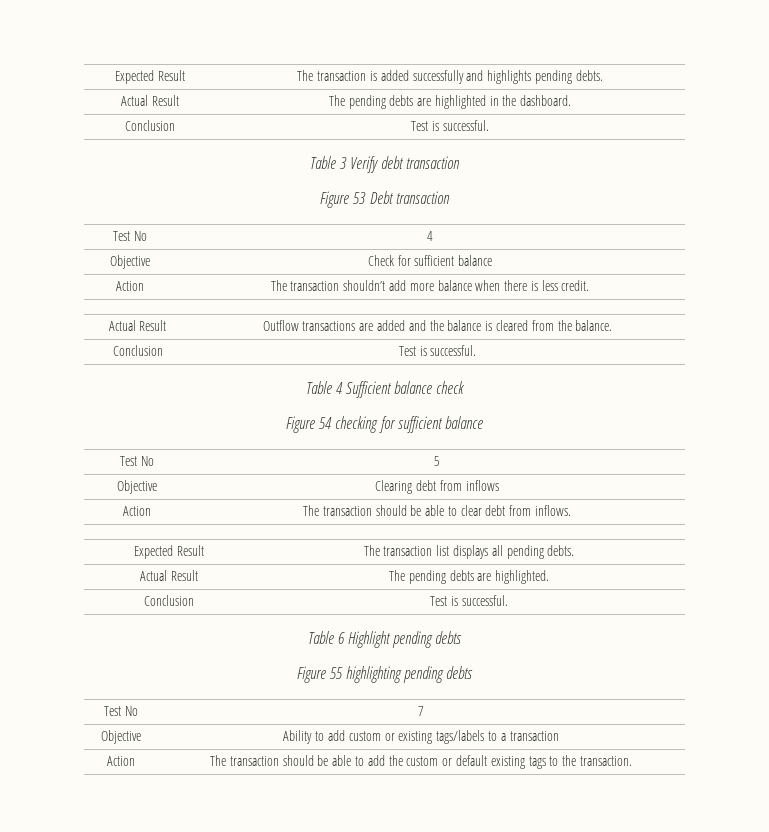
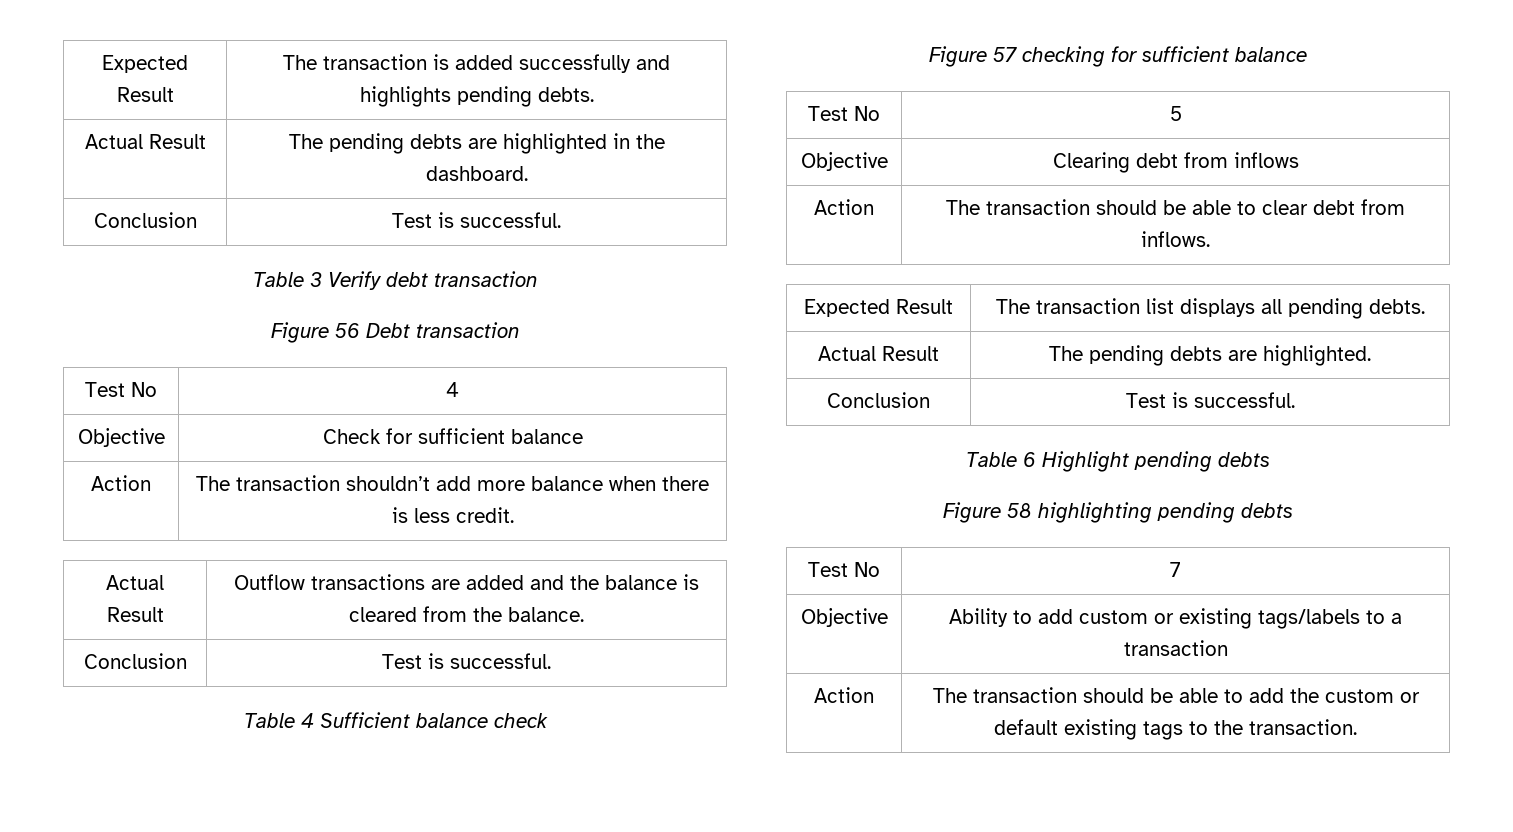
- Figure 53 Debt transaction
+ Figure 56 Debt transaction
- Figure 54 checking for sufficient balance
+ Figure 57 checking for sufficient balance
- Figure 55 highlighting pending debts
+ Figure 58 highlighting pending debts

